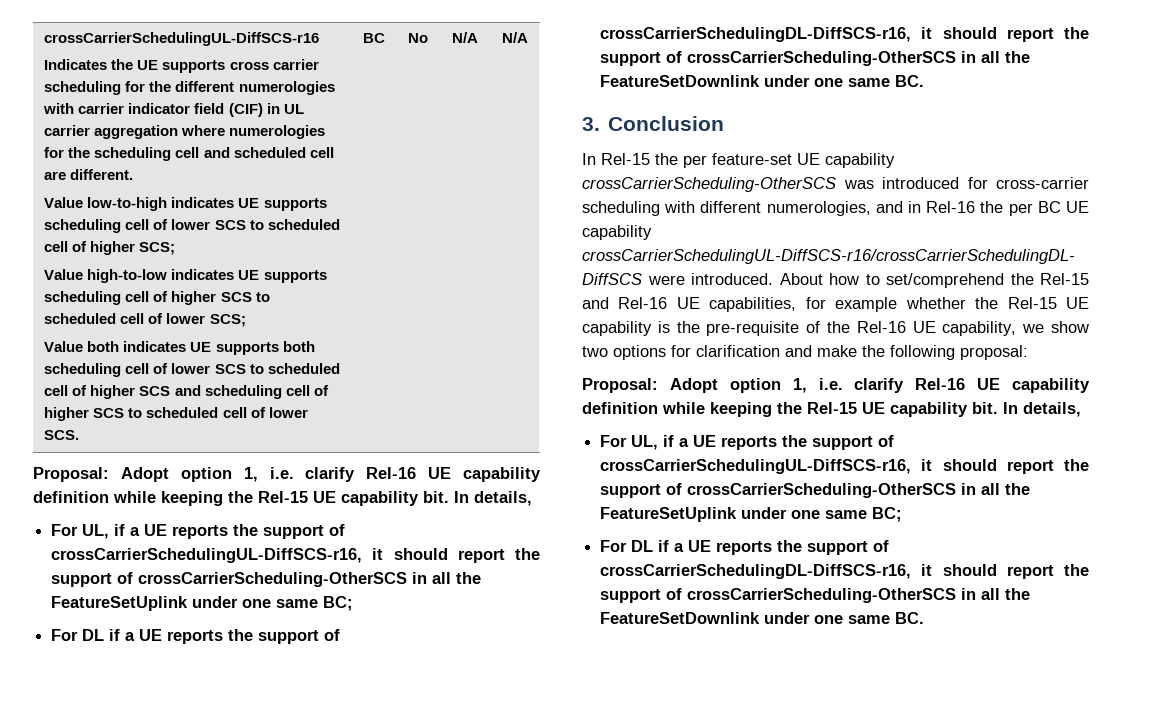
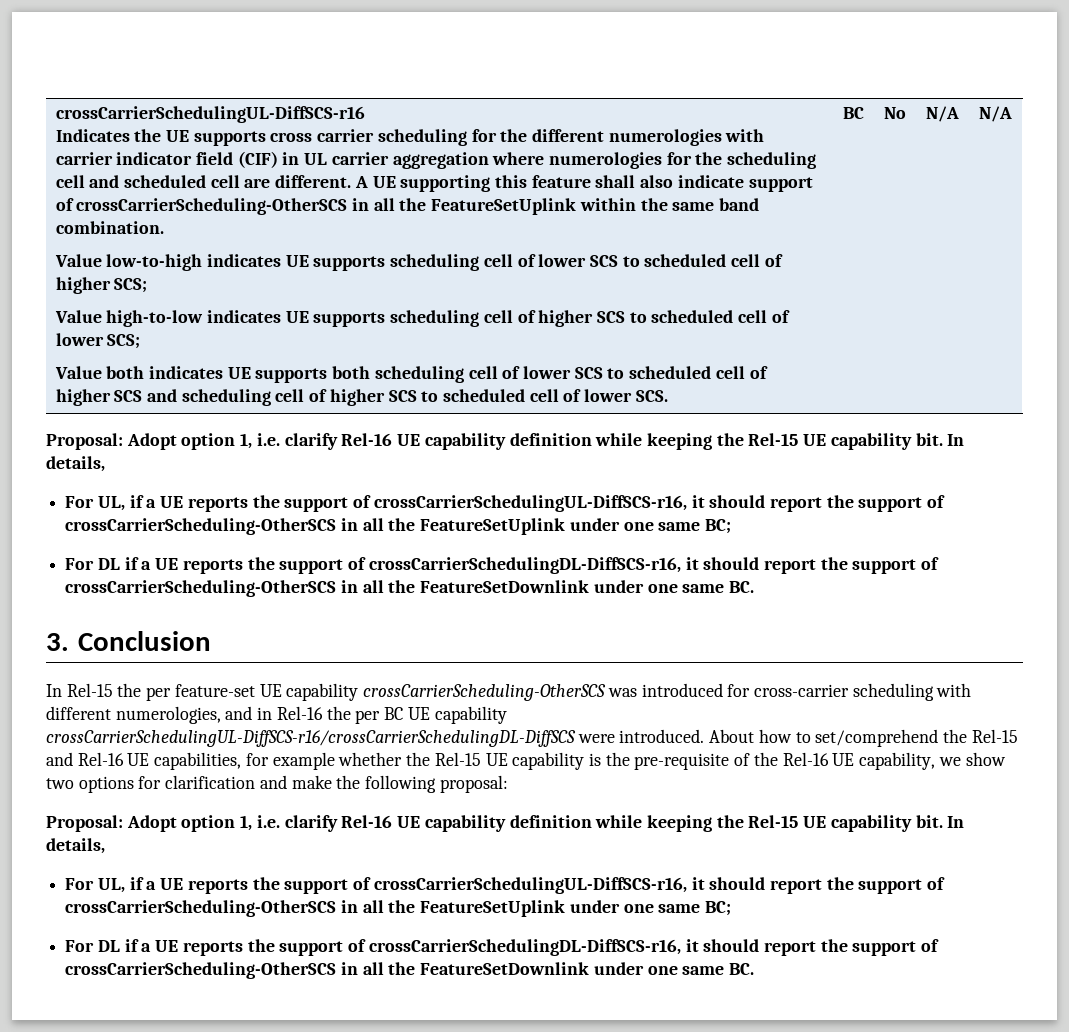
+ A UE supporting this feature shall also indicate support of crossCarrierScheduling-OtherSCS in all the FeatureSetUplink within the same band combination.

